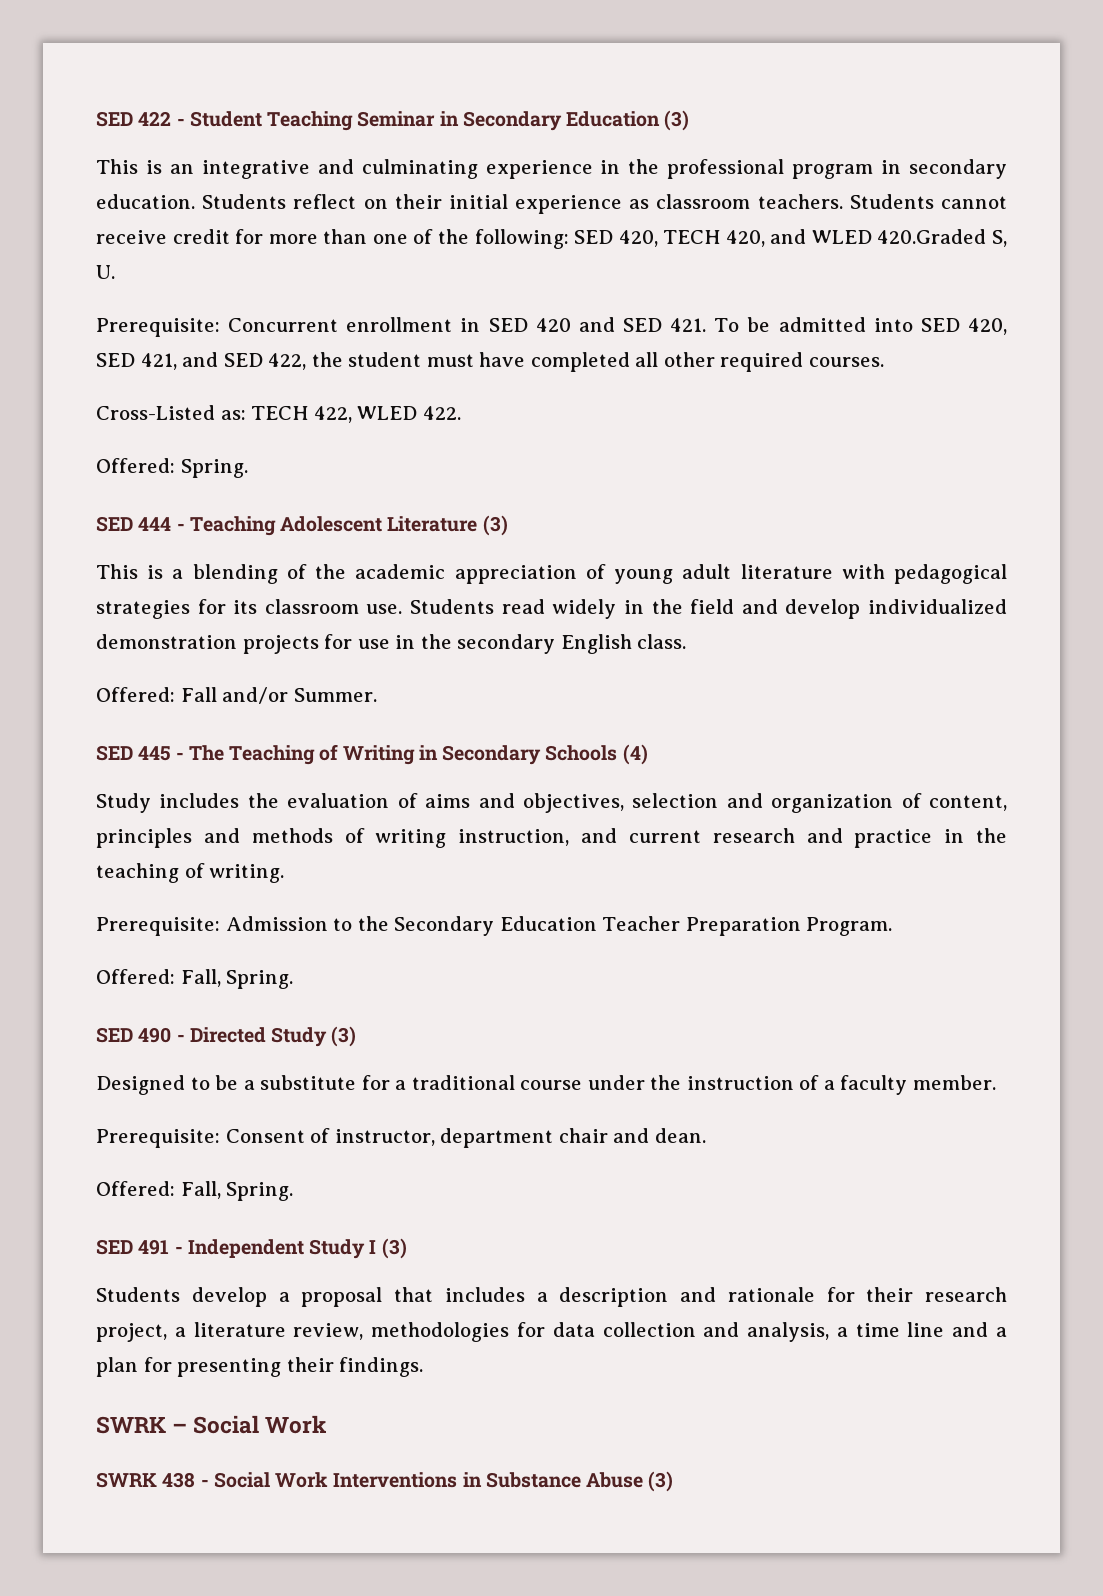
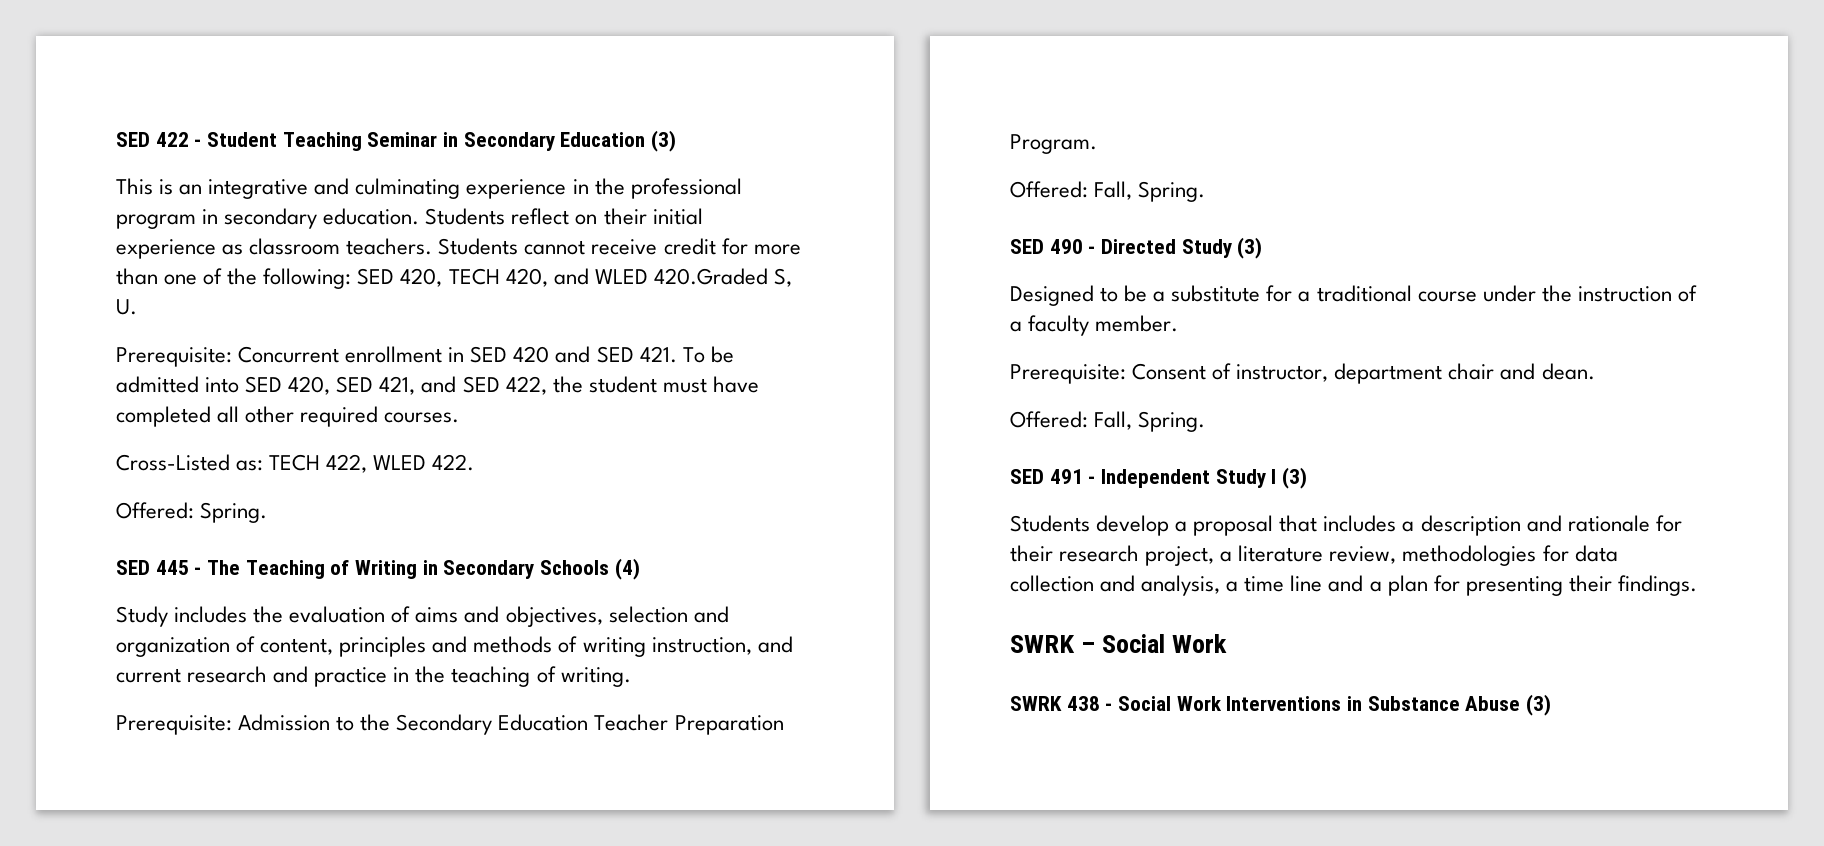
- SED 444 - Teaching Adolescent Literature (3)
- This is a blending of the academic appreciation of young adult literature with pedagogical strategies for its classroom use. Students read widely in the field and develop individualized demonstration projects for use in the secondary English class.
- Offered: Fall and/or Summer.

